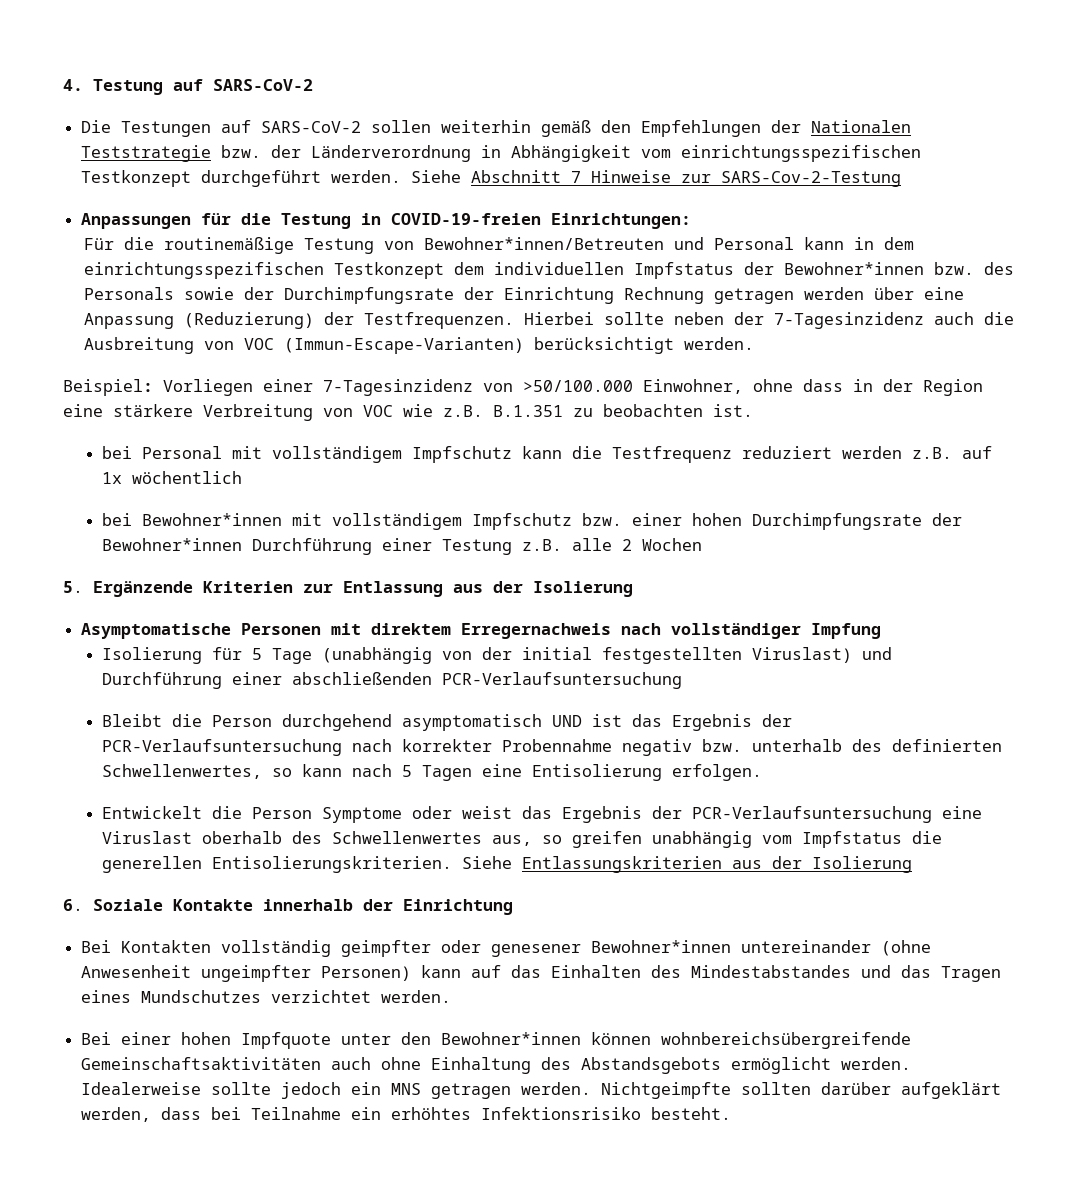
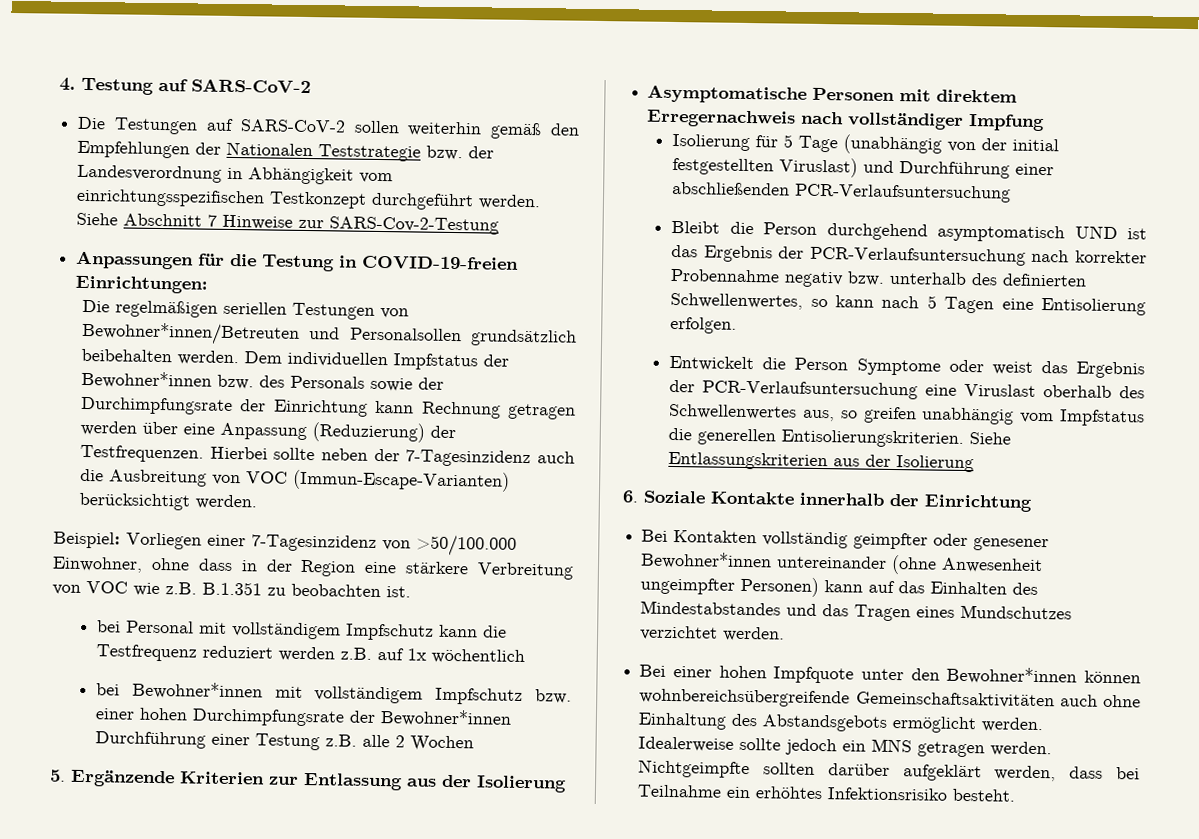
- Die Testungen auf SARS-CoV-2 sollen weiterhin gemäß den Empfehlungen der Nationalen Teststrategie bzw. der Länderverordnung in Abhängigkeit vom einrichtungsspezifischen Testkonzept durchgeführt werden.
+ Die Testungen auf SARS-CoV-2 sollen weiterhin gemäß den Empfehlungen der Nationalen Teststrategie bzw. der Landesverordnung in Abhängigkeit vom einrichtungsspezifischen Testkonzept durchgeführt werden.
- Für die routinemäßige Testung von Bewohner*innen/Betreuten und Personal kann in dem einrichtungsspezifischen Testkonzept dem individuellen Impfstatus der Bewohner*innen bzw. des Personals sowie der Durchimpfungsrate der Einrichtung Rechnung getragen werden über eine Anpassung (Reduzierung) der Testfrequenzen.
+ Die regelmäßigen seriellen Testungen von Bewohner*innen/Betreuten und Personalsollen grundsätzlich beibehalten werden. Dem individuellen Impfstatus der Bewohner*innen bzw. des Personals sowie der Durchimpfungsrate der Einrichtung kann Rechnung getragen werden über eine Anpassung (Reduzierung) der Testfrequenzen.

